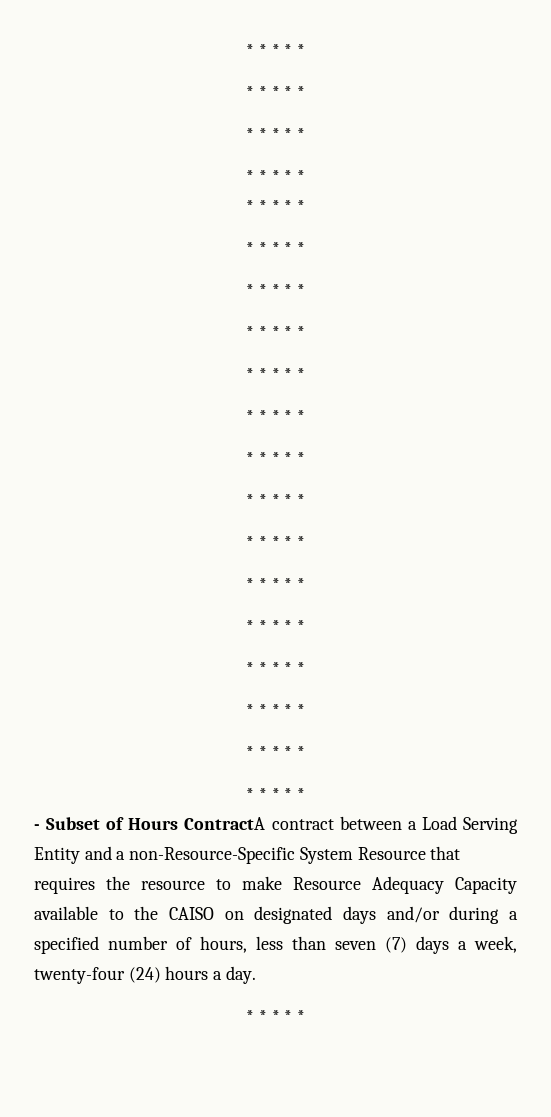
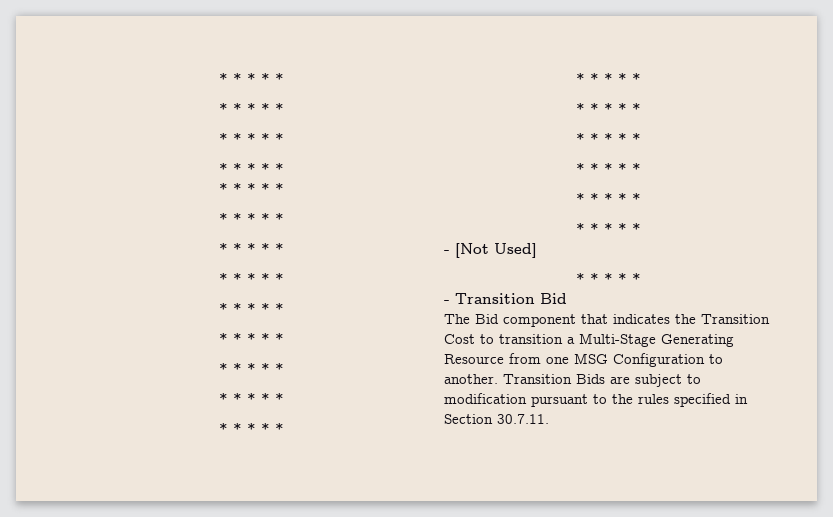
- - Subset of Hours ContractA contract between a Load Serving Entity and a non-Resource-Specific System Resource that requires the resource to make Resource Adequacy Capacity available to the CAISO on designated days and/or during a specified number of hours, less than seven (7) days a week, twenty-four (24) hours a day.
+ - [Not Used]
  * * * * *
+ - Transition Bid
+ The Bid component that indicates the Transition Cost to transition a Multi-Stage Generating Resource from one MSG Configuration to another. Transition Bids are subject to modification pursuant to the rules specified in Section 30.7.11.

